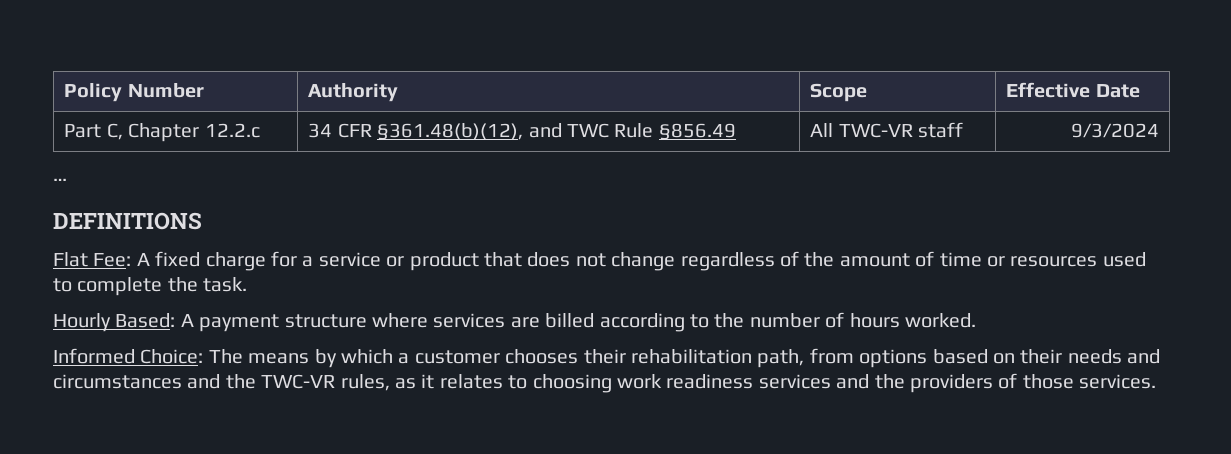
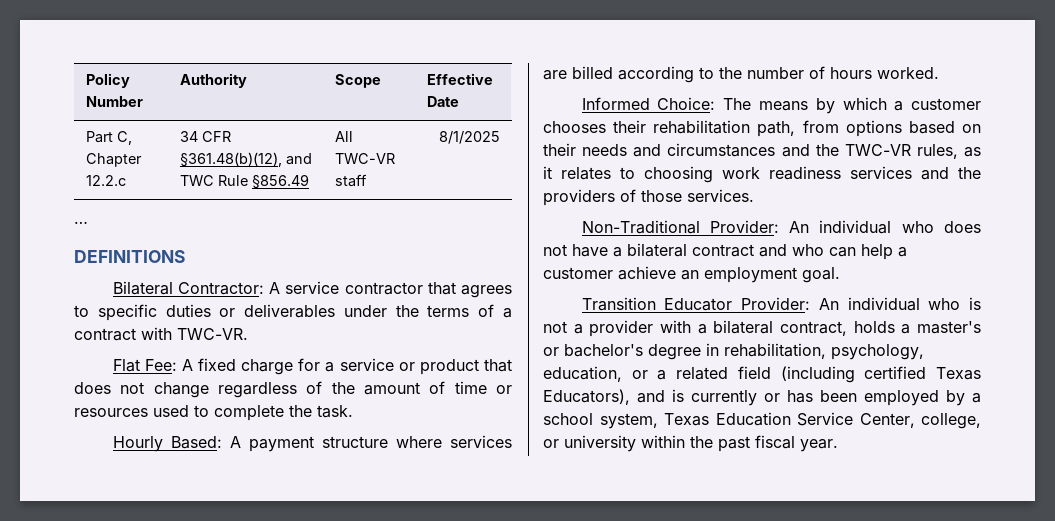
- Part C, Chapter 12.2.c | 34 CFR §361.48(b)(12), and TWC Rule §856.49 | All TWC-VR staff | 9/3/2024
+ Part C, Chapter 12.2.c | 34 CFR §361.48(b)(12), and TWC Rule §856.49 | All TWC-VR staff | 8/1/2025
+ Bilateral Contractor: A service contractor that agrees to specific duties or deliverables under the terms of a contract with TWC-VR.
+ Non-Traditional Provider: An individual who does not have a bilateral contract and who can help a customer achieve an employment goal.
+ Transition Educator Provider: An individual who is not a provider with a bilateral contract, holds a master's or bachelor's degree in rehabilitation, psychology, education, or a related field (including certified Texas Educators), and is currently or has been employed by a school system, Texas Education Service Center, college, or university within the past fiscal year.

